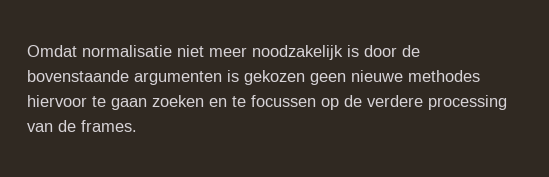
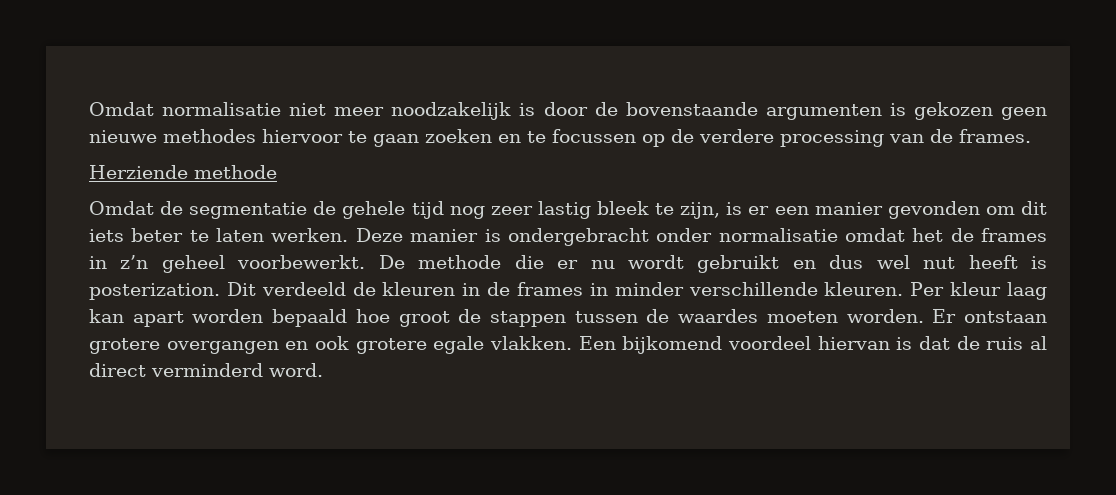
+ Herziende methode
+ Omdat de segmentatie de gehele tijd nog zeer lastig bleek te zijn, is er een manier gevonden om dit iets beter te laten werken. Deze manier is ondergebracht onder normalisatie omdat het de frames in z’n geheel voorbewerkt. De methode die er nu wordt gebruikt en dus wel nut heeft is posterization. Dit verdeeld de kleuren in de frames in minder verschillende kleuren. Per kleur laag kan apart worden bepaald hoe groot de stappen tussen de waardes moeten worden. Er ontstaan grotere overgangen en ook grotere egale vlakken. Een bijkomend voordeel hiervan is dat de ruis al direct verminderd word.

